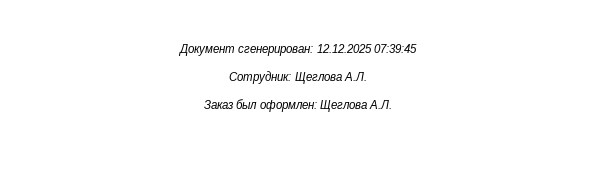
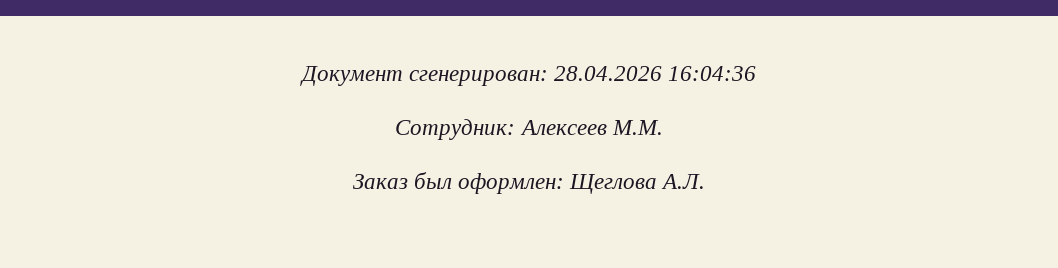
- Документ сгенерирован: 12.12.2025 07:39:45
+ Документ сгенерирован: 28.04.2026 16:04:36
- Сотрудник: Щеглова А.Л.
+ Сотрудник: Алексеев М.М.

